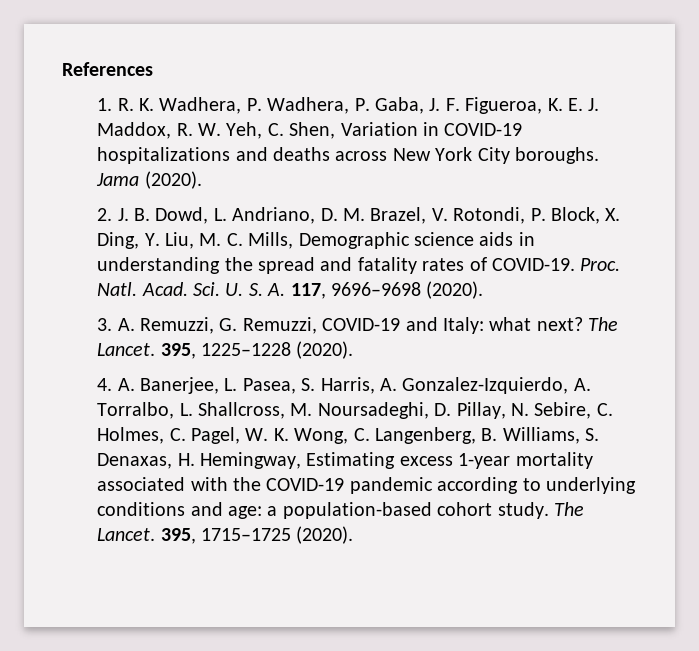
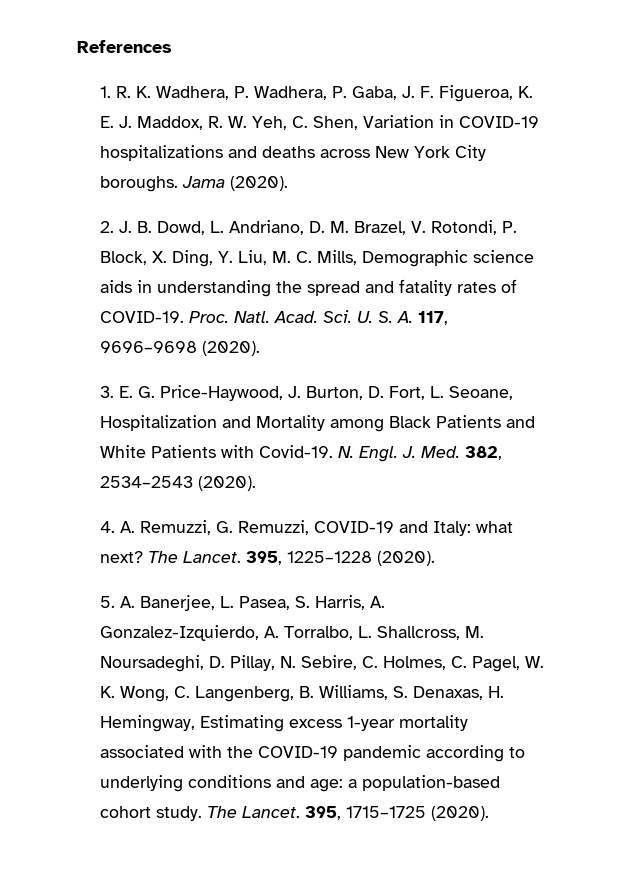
- 3. A. Remuzzi, G. Remuzzi, COVID-19 and Italy: what next?
+ 3. E. G. Price-Haywood, J. Burton, D. Fort, L. Seoane, Hospitalization and Mortality among Black Patients and White Patients with Covid-19. N. Engl. J. Med. 382, 2534–2543 (2020).
+ 4. A. Remuzzi, G. Remuzzi, COVID-19 and Italy: what next?
- 4. A. Banerjee, L. Pasea, S. Harris, A. Gonzalez-Izquierdo, A. Torralbo, L. Shallcross, M. Noursadeghi, D. Pillay, N. Sebire, C. Holmes, C. Pagel, W. K. Wong, C. Langenberg, B. Williams, S. Denaxas, H. Hemingway, Estimating excess 1-year mortality associated with the COVID-19 pandemic according to underlying conditions and age: a population-based cohort study.
+ 5. A. Banerjee, L. Pasea, S. Harris, A. Gonzalez-Izquierdo, A. Torralbo, L. Shallcross, M. Noursadeghi, D. Pillay, N. Sebire, C. Holmes, C. Pagel, W. K. Wong, C. Langenberg, B. Williams, S. Denaxas, H. Hemingway, Estimating excess 1-year mortality associated with the COVID-19 pandemic according to underlying conditions and age: a population-based cohort study.

